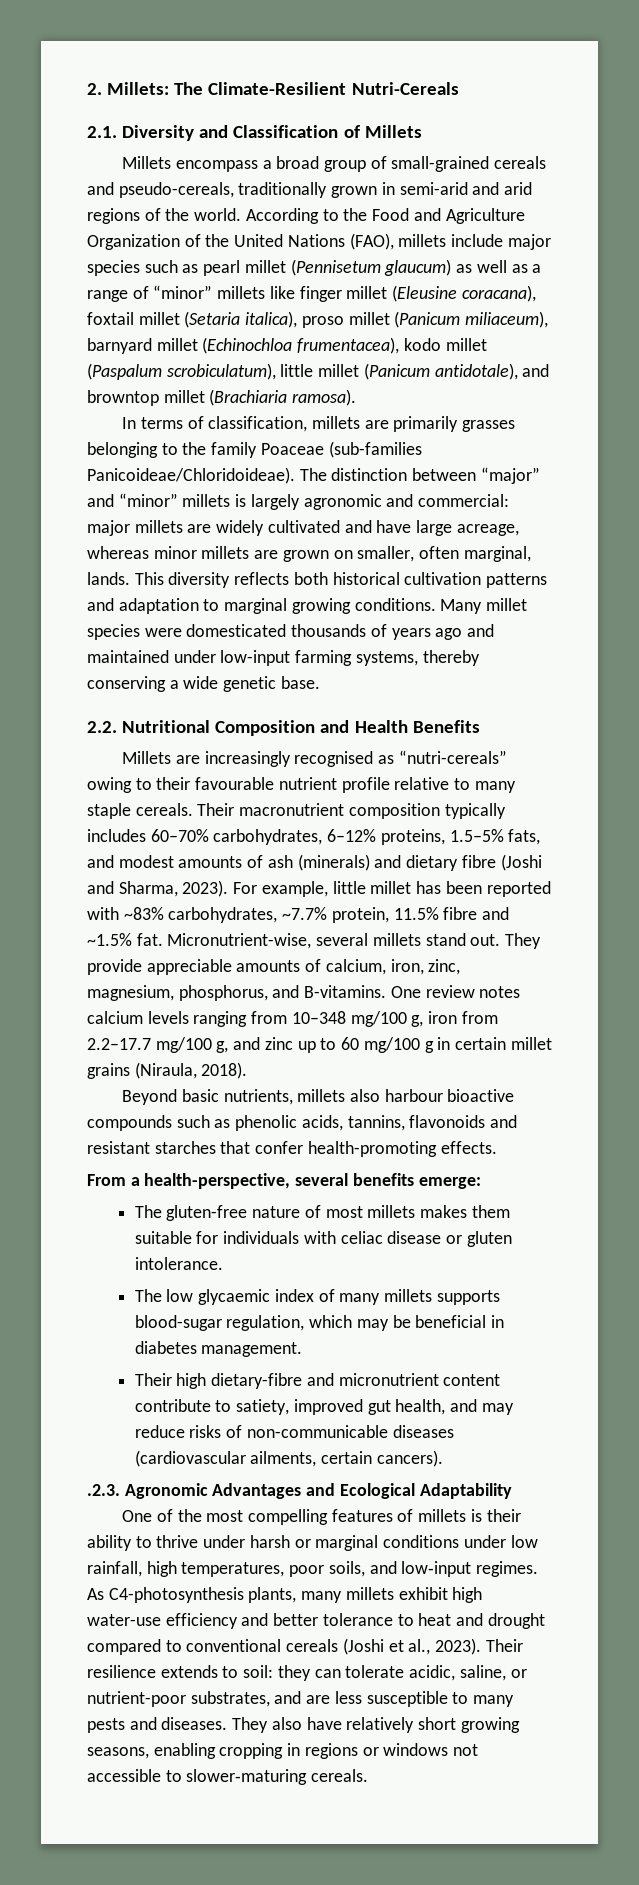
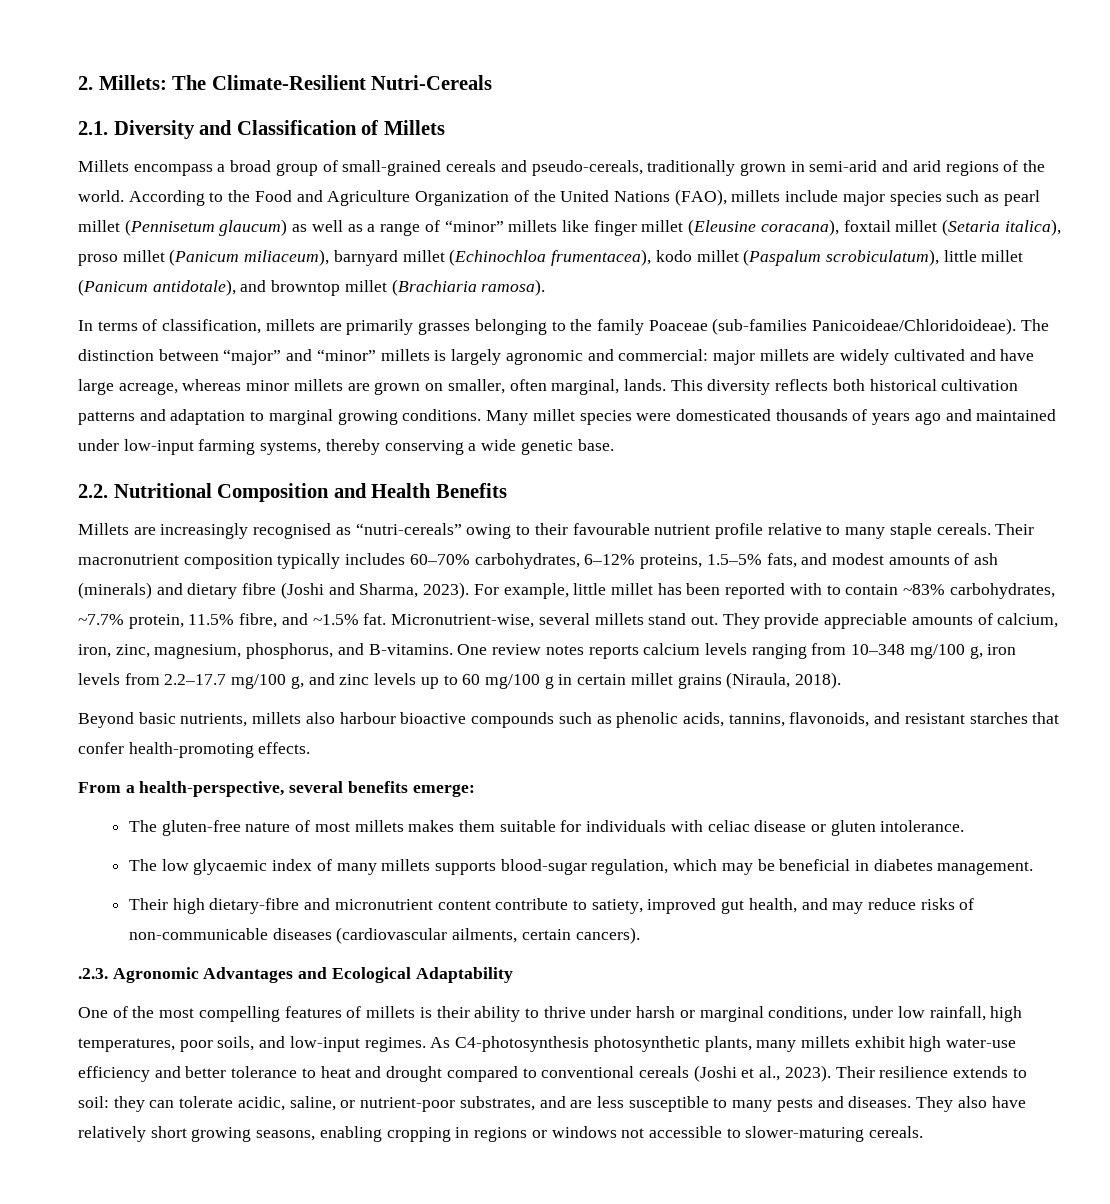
- For example, little millet has been reported with ~83% carbohydrates, ~7.7% protein, 11.5% fibre and ~1.5% fat.
+ For example, little millet has been reported with to contain ~83% carbohydrates, ~7.7% protein, 11.5% fibre, and ~1.5% fat.
- One review notes calcium levels ranging from 10–348 mg/100 g, iron from 2.2–17.7 mg/100 g, and zinc up to 60 mg/100 g in certain millet grains (Niraula, 2018).
+ One review notes reports calcium levels ranging from 10–348 mg/100 g, iron levels from 2.2–17.7 mg/100 g, and zinc levels up to 60 mg/100 g in certain millet grains (Niraula, 2018).
- Beyond basic nutrients, millets also harbour bioactive compounds such as phenolic acids, tannins, flavonoids and resistant starches that confer health-promoting effects.
+ Beyond basic nutrients, millets also harbour bioactive compounds such as phenolic acids, tannins, flavonoids, and resistant starches that confer health-promoting effects.
- One of the most compelling features of millets is their ability to thrive under harsh or marginal conditions under low rainfall, high temperatures, poor soils, and low‐input regimes.
+ One of the most compelling features of millets is their ability to thrive under harsh or marginal conditions, under low rainfall, high temperatures, poor soils, and low‐input regimes.
- As C4-photosynthesis plants, many millets exhibit high water-use efficiency and better tolerance to heat and drought compared to conventional cereals (Joshi et al., 2023).
+ As C4-photosynthesis photosynthetic plants, many millets exhibit high water-use efficiency and better tolerance to heat and drought compared to conventional cereals (Joshi et al., 2023).

